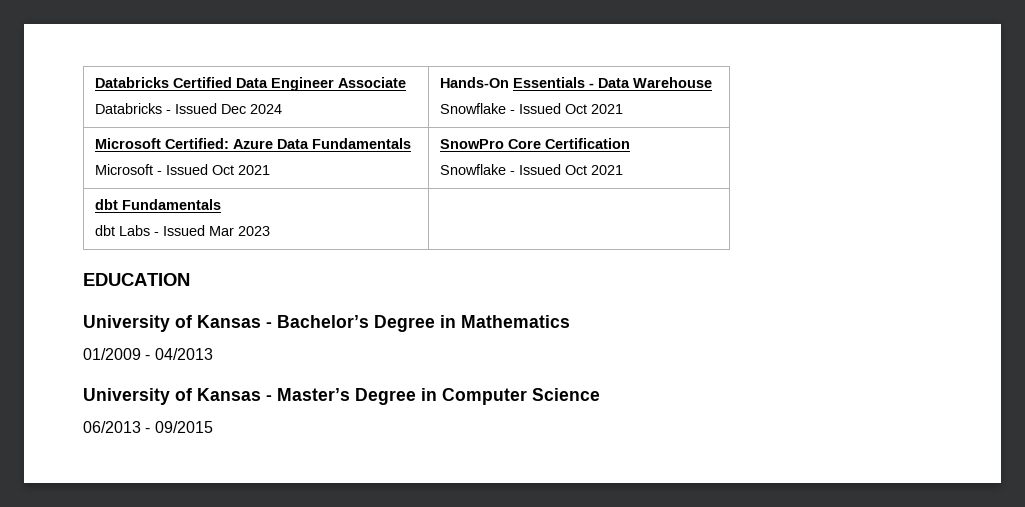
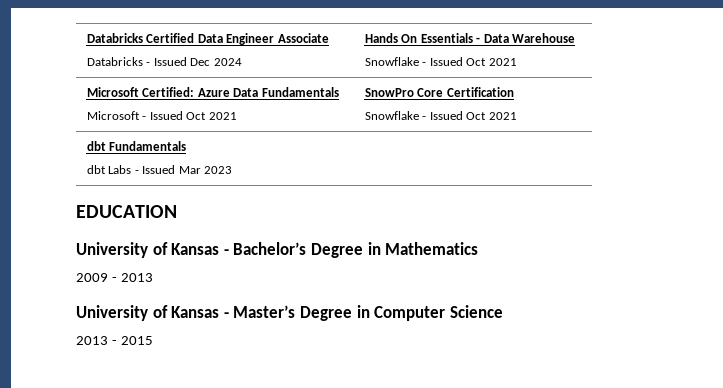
  Databricks Certified Data Engineer Associate
- Databricks - Issued Dec 2024 | Hands-On Essentials - Data Warehouse
+ Databricks - Issued Dec 2024 | Hands On Essentials - Data Warehouse
- 01/2009 - 04/2013
+ 2009 - 2013
- 06/2013 - 09/2015
+ 2013 - 2015

